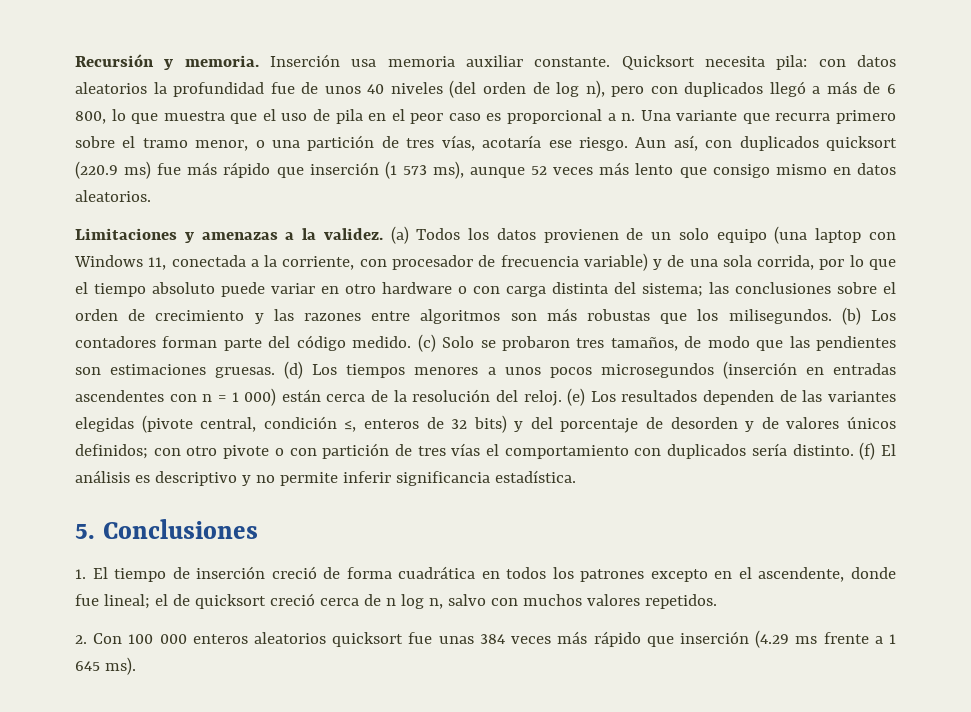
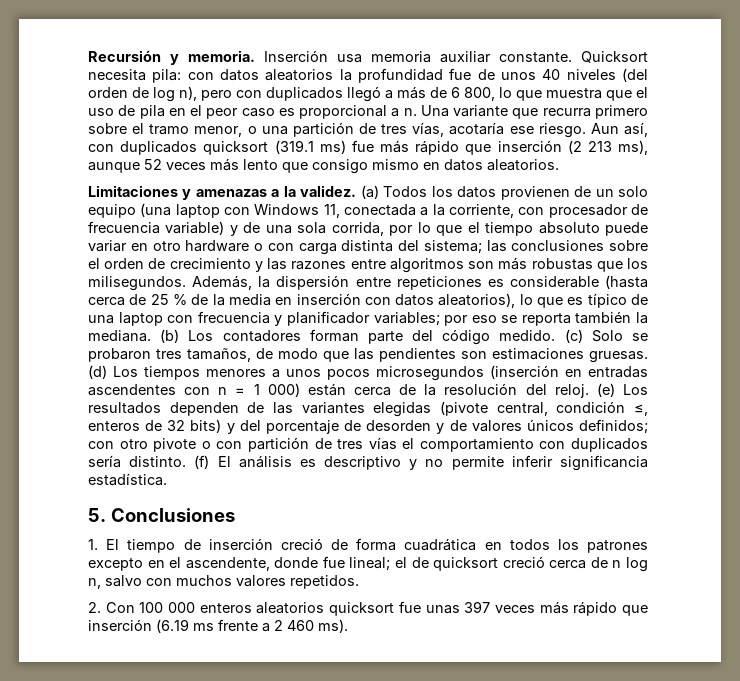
- Aun así, con duplicados quicksort (220.9 ms) fue más rápido que inserción (1 573 ms), aunque 52 veces más lento que consigo mismo en datos aleatorios.
+ Aun así, con duplicados quicksort (319.1 ms) fue más rápido que inserción (2 213 ms), aunque 52 veces más lento que consigo mismo en datos aleatorios.
+ Además, la dispersión entre repeticiones es considerable (hasta cerca de 25 % de la media en inserción con datos aleatorios), lo que es típico de una laptop con frecuencia y planificador variables; por eso se reporta también la mediana.
- 2. Con 100 000 enteros aleatorios quicksort fue unas 384 veces más rápido que inserción (4.29 ms frente a 1 645 ms).
+ 2. Con 100 000 enteros aleatorios quicksort fue unas 397 veces más rápido que inserción (6.19 ms frente a 2 460 ms).

